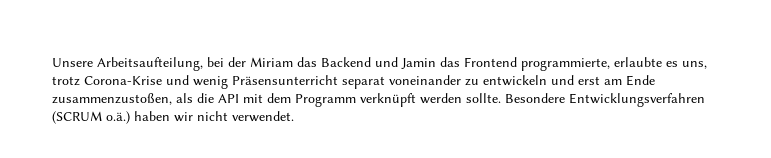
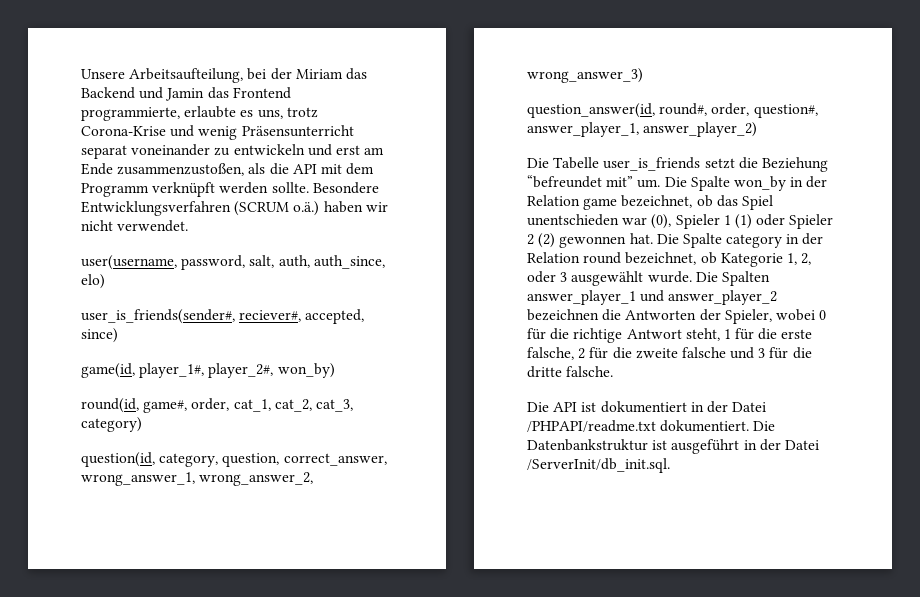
+ user(username, password, salt, auth, auth_since, elo)
+ user_is_friends(sender#, reciever#, accepted, since)
+ game(id, player_1#, player_2#, won_by)
+ round(id, game#, order, cat_1, cat_2, cat_3, category)
+ question(id, category, question, correct_answer, wrong_answer_1, wrong_answer_2, wrong_answer_3)
+ question_answer(id, round#, order, question#, answer_player_1, answer_player_2)
+ Die Tabelle user_is_friends setzt die Beziehung “befreundet mit” um. Die Spalte won_by in der Relation game bezeichnet, ob das Spiel unentschieden war (0), Spieler 1 (1) oder Spieler 2 (2) gewonnen hat. Die Spalte category in der Relation round bezeichnet, ob Kategorie 1, 2, oder 3 ausgewählt wurde. Die Spalten answer_player_1 und answer_player_2 bezeichnen die Antworten der Spieler, wobei 0 für die richtige Antwort steht, 1 für die erste falsche, 2 für die zweite falsche und 3 für die dritte falsche.
+ Die API ist dokumentiert in der Datei /PHPAPI/readme.txt dokumentiert. Die Datenbankstruktur ist ausgeführt in der Datei /ServerInit/db_init.sql.

